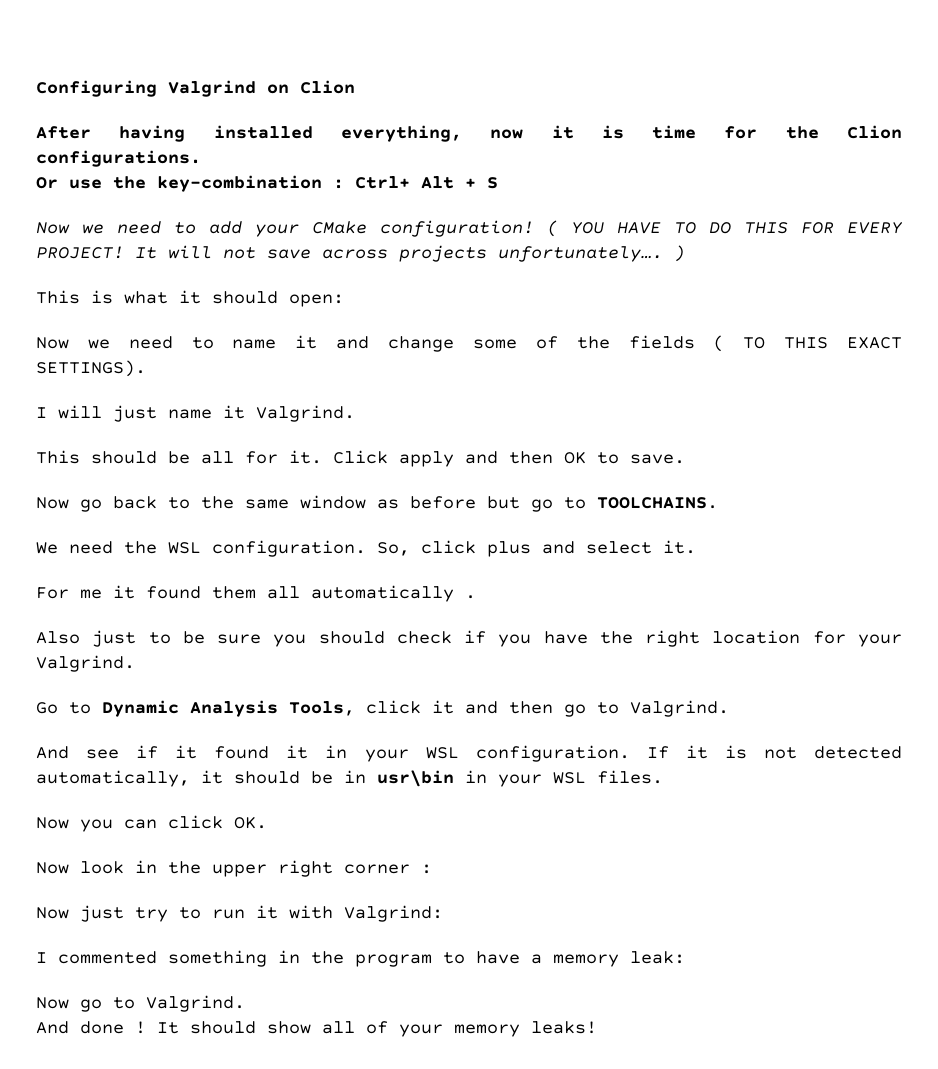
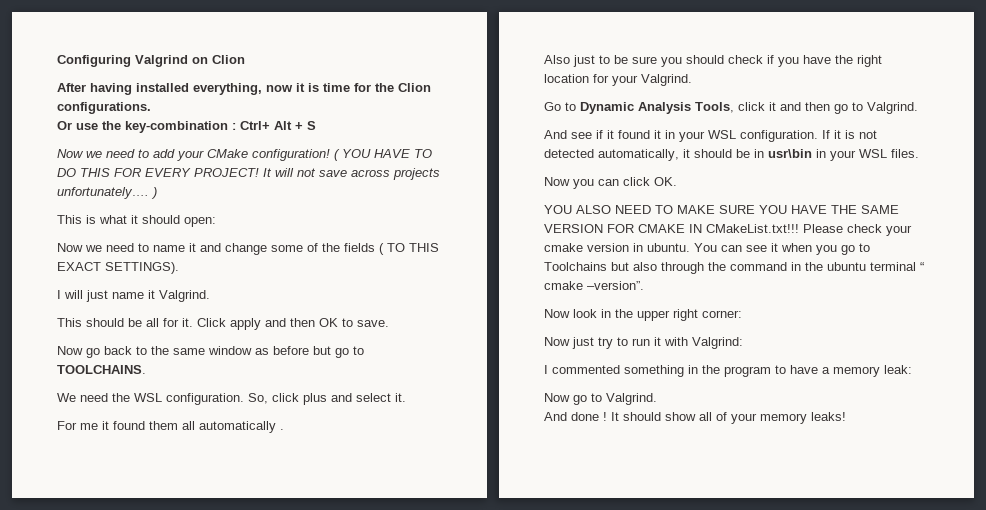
+ YOU ALSO NEED TO MAKE SURE YOU HAVE THE SAME VERSION FOR CMAKE IN CMakeList.txt!!! Please check your cmake version in ubuntu. You can see it when you go to Toolchains but also through the command in the ubuntu terminal “ cmake –version”.
- Now look in the upper right corner :
+ Now look in the upper right corner:

